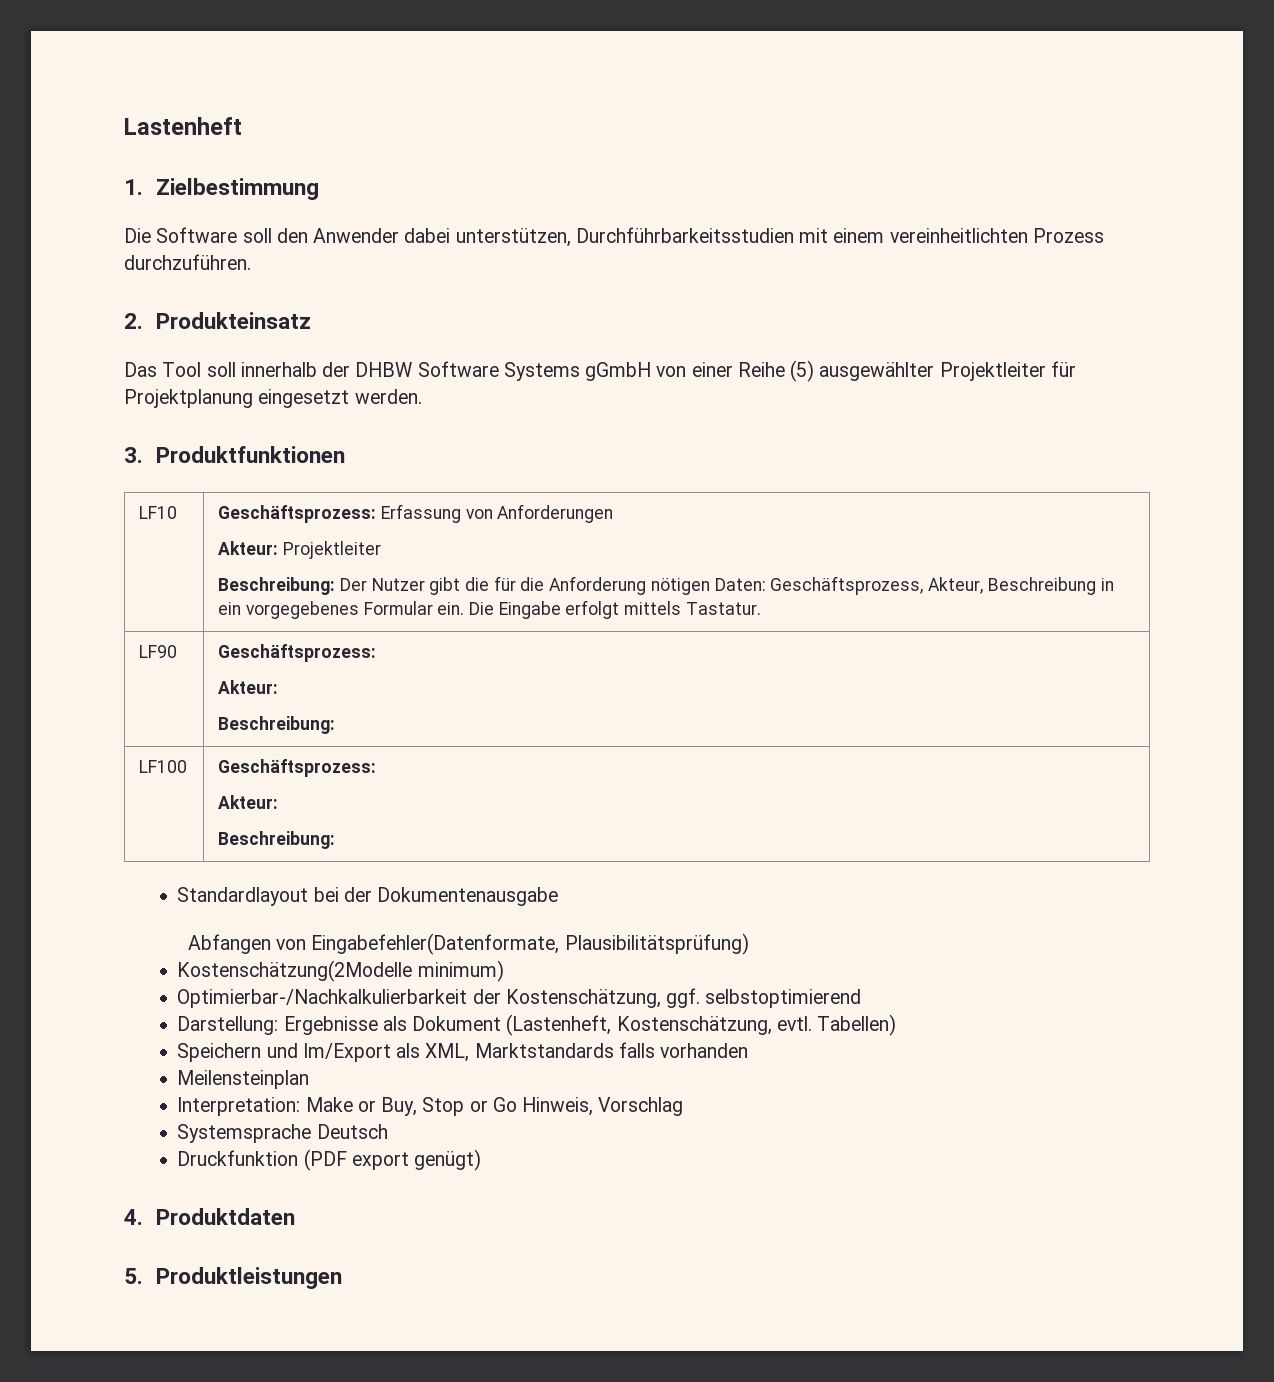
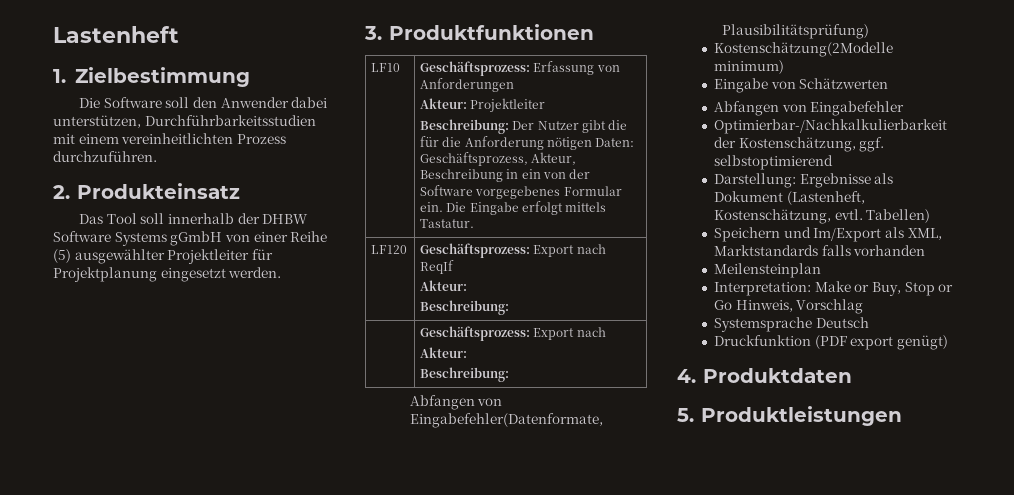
  LF10 | Geschäftsprozess: Erfassung von Anforderungen
  Akteur: Projektleiter
- Beschreibung: Der Nutzer gibt die für die Anforderung nötigen Daten: Geschäftsprozess, Akteur, Beschreibung in ein vorgegebenes Formular ein. Die Eingabe erfolgt mittels Tastatur.
+ Beschreibung: Der Nutzer gibt die für die Anforderung nötigen Daten: Geschäftsprozess, Akteur, Beschreibung in ein von der Software vorgegebenes Formular ein. Die Eingabe erfolgt mittels Tastatur.
- LF90 | Geschäftsprozess:
+ LF120 | Geschäftsprozess: Export nach ReqIf
  Akteur:
  Beschreibung:
- LF100 | Geschäftsprozess:
+ | Geschäftsprozess: Export nach
  Akteur:
  Beschreibung:
- Standardlayout bei der Dokumentenausgabe
+ Eingabe von Schätzwerten
+ Abfangen von Eingabefehler

